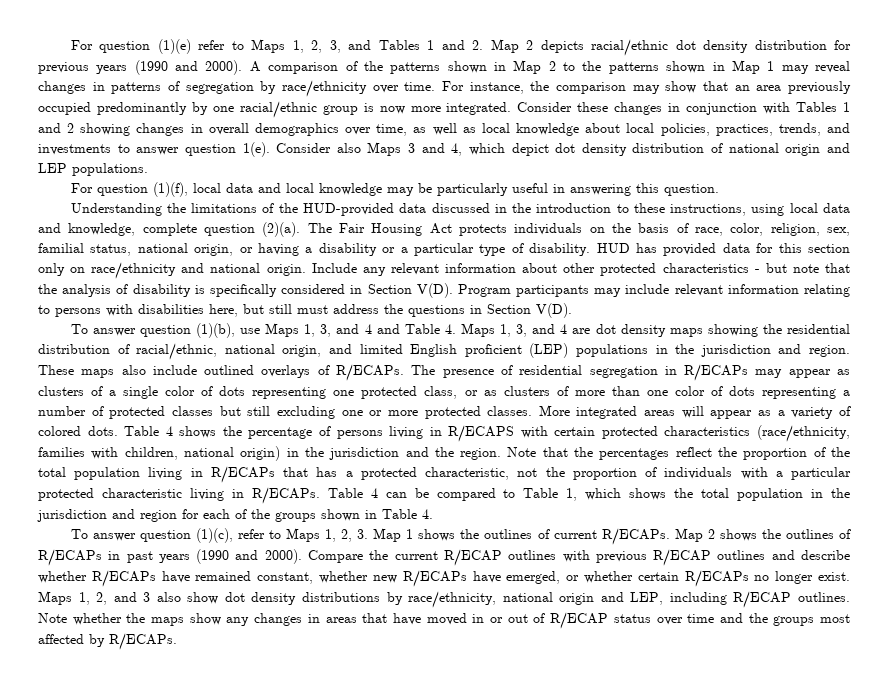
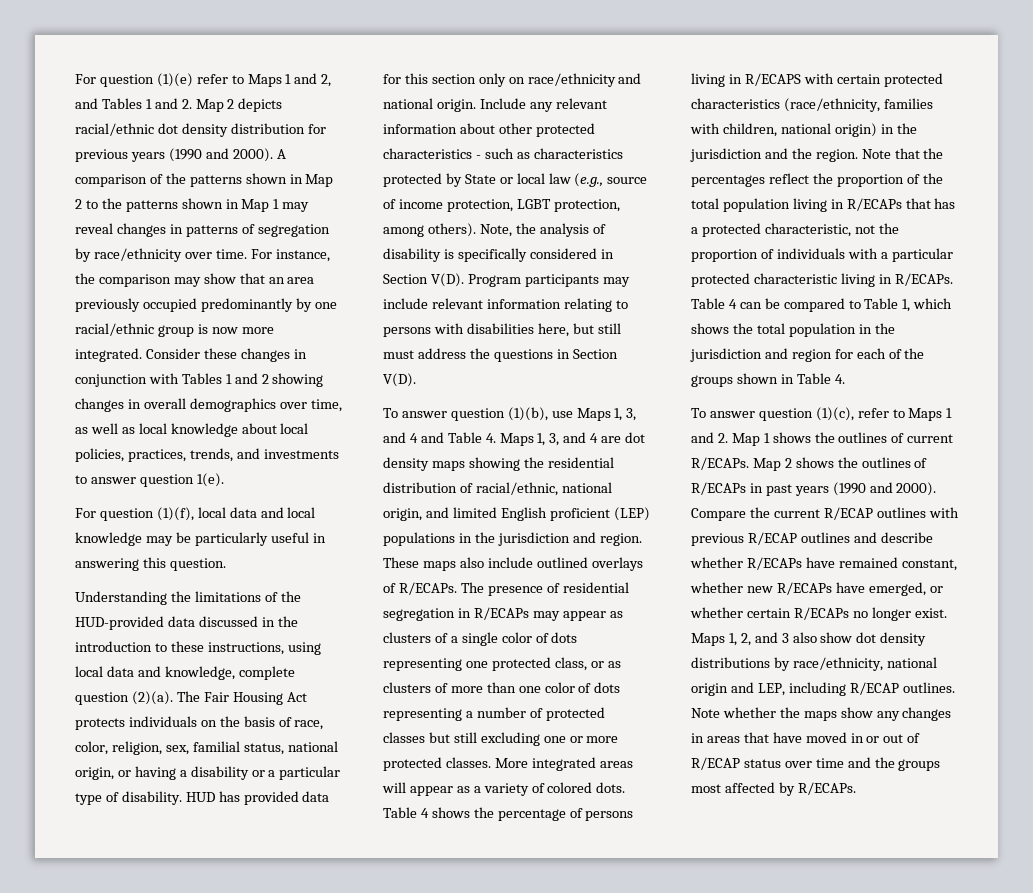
- For question (1)(e) refer to Maps 1, 2, 3, and Tables 1 and 2. Map 2 depicts racial/ethnic dot density distribution for previous years (1990 and 2000).
+ For question (1)(e) refer to Maps 1 and 2, and Tables 1 and 2. Map 2 depicts racial/ethnic dot density distribution for previous years (1990 and 2000).
- Consider also Maps 3 and 4, which depict dot density distribution of national origin and LEP populations.
- Include any relevant information about other protected characteristics - but note that the analysis of disability is specifically considered in Section V(D).
+ Include any relevant information about other protected characteristics - such as characteristics protected by State or local law (e.g., source of income protection, LGBT protection, among others). Note, the analysis of disability is specifically considered in Section V(D).
- To answer question (1)(c), refer to Maps 1, 2, 3. Map 1 shows the outlines of current R/ECAPs.
+ To answer question (1)(c), refer to Maps 1 and 2. Map 1 shows the outlines of current R/ECAPs.

